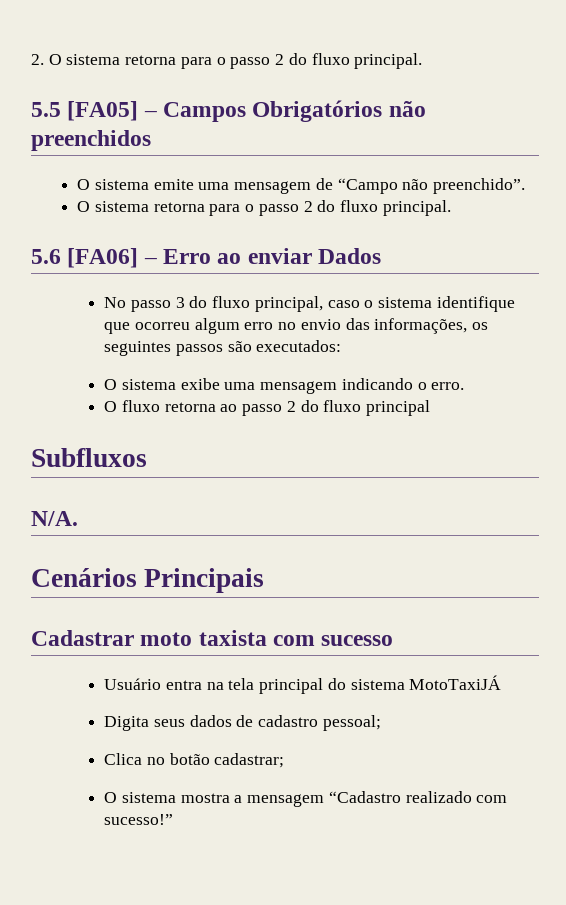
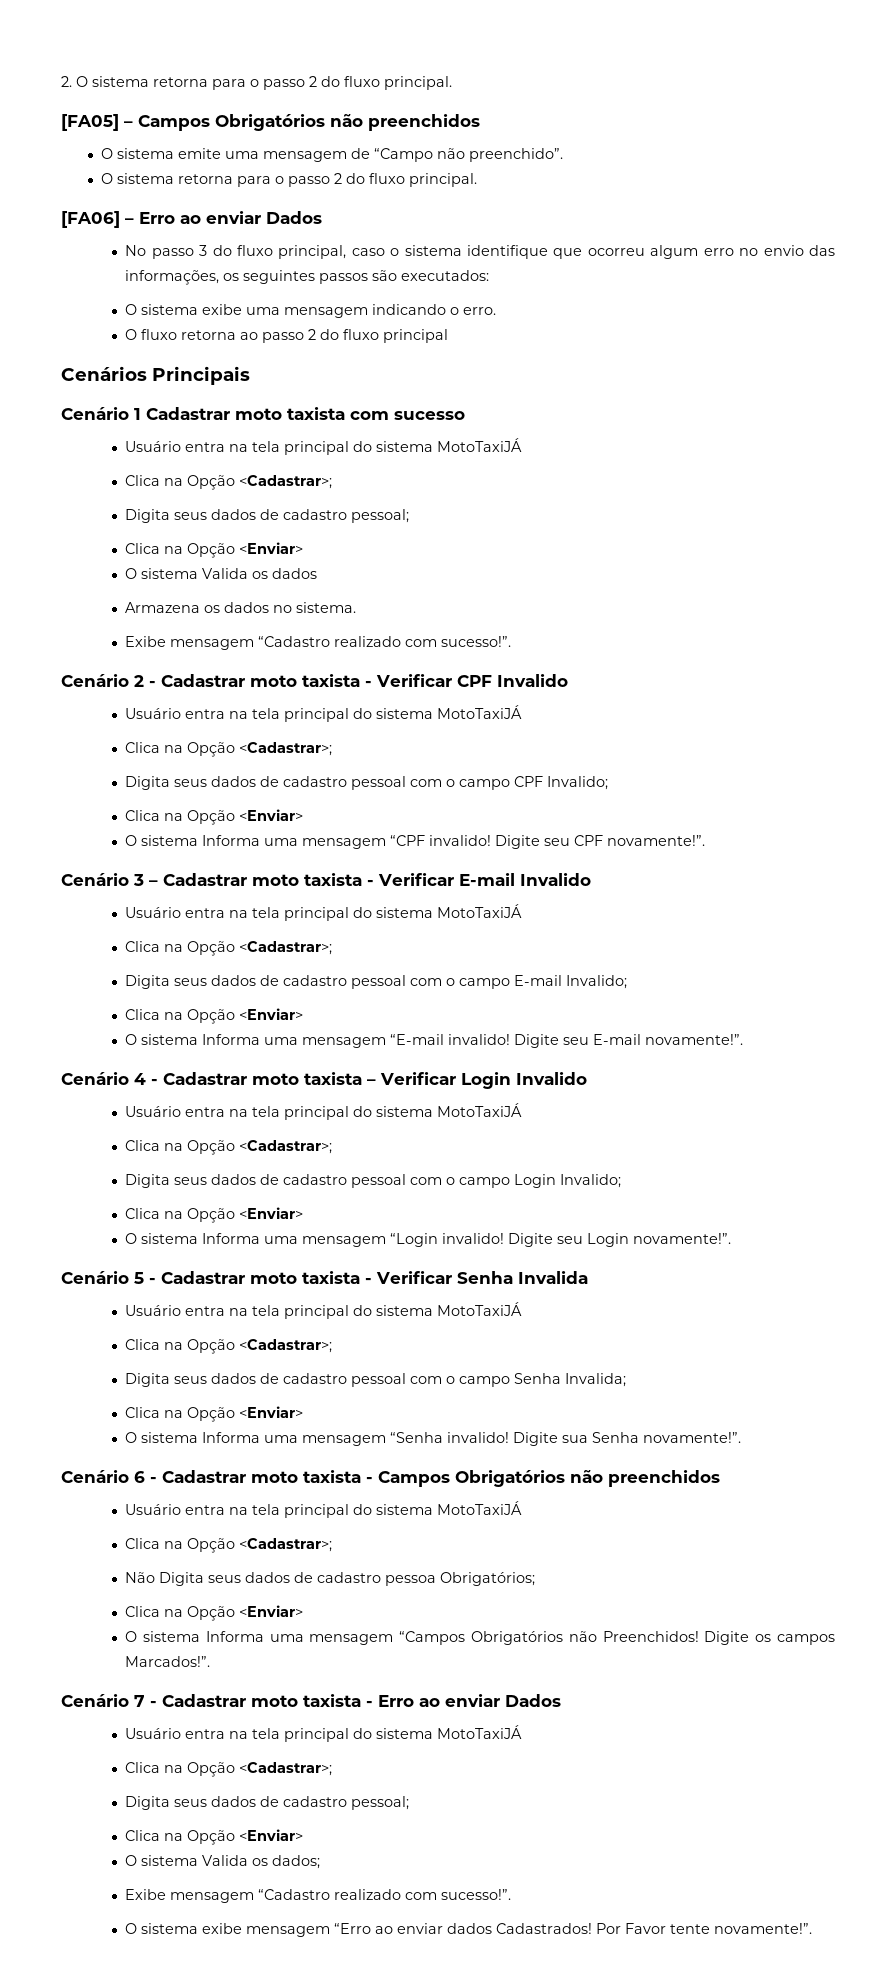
- 5.5 [FA05] – Campos Obrigatórios não preenchidos
+ [FA05] – Campos Obrigatórios não preenchidos
- 5.6 [FA06] – Erro ao enviar Dados
+ [FA06] – Erro ao enviar Dados
- Subfluxos
- N/A.
- Cadastrar moto taxista com sucesso
+ Cenário 1 Cadastrar moto taxista com sucesso
  Usuário entra na tela principal do sistema MotoTaxiJÁ
+ Clica na Opção <Cadastrar>;
  Digita seus dados de cadastro pessoal;
- Clica no botão cadastrar;
- O sistema mostra a mensagem “Cadastro realizado com sucesso!”
+ Clica na Opção <Enviar>
+ O sistema Valida os dados
+ Armazena os dados no sistema.
+ Exibe mensagem “Cadastro realizado com sucesso!”.
+ Cenário 2 - Cadastrar moto taxista - Verificar CPF Invalido
+ Usuário entra na tela principal do sistema MotoTaxiJÁ
+ Clica na Opção <Cadastrar>;
+ Digita seus dados de cadastro pessoal com o campo CPF Invalido;
+ Clica na Opção <Enviar>
+ O sistema Informa uma mensagem “CPF invalido! Digite seu CPF novamente!”.
+ Cenário 3 – Cadastrar moto taxista - Verificar E-mail Invalido
+ Usuário entra na tela principal do sistema MotoTaxiJÁ
+ Clica na Opção <Cadastrar>;
+ Digita seus dados de cadastro pessoal com o campo E-mail Invalido;
+ Clica na Opção <Enviar>
+ O sistema Informa uma mensagem “E-mail invalido! Digite seu E-mail novamente!”.
+ Cenário 4 - Cadastrar moto taxista – Verificar Login Invalido
+ Usuário entra na tela principal do sistema MotoTaxiJÁ
+ Clica na Opção <Cadastrar>;
+ Digita seus dados de cadastro pessoal com o campo Login Invalido;
+ Clica na Opção <Enviar>
+ O sistema Informa uma mensagem “Login invalido! Digite seu Login novamente!”.
+ Cenário 5 - Cadastrar moto taxista - Verificar Senha Invalida
+ Usuário entra na tela principal do sistema MotoTaxiJÁ
+ Clica na Opção <Cadastrar>;
+ Digita seus dados de cadastro pessoal com o campo Senha Invalida;
+ Clica na Opção <Enviar>
+ O sistema Informa uma mensagem “Senha invalido! Digite sua Senha novamente!”.
+ Cenário 6 - Cadastrar moto taxista - Campos Obrigatórios não preenchidos
+ Usuário entra na tela principal do sistema MotoTaxiJÁ
+ Clica na Opção <Cadastrar>;
+ Não Digita seus dados de cadastro pessoa Obrigatórios;
+ Clica na Opção <Enviar>
+ O sistema Informa uma mensagem “Campos Obrigatórios não Preenchidos! Digite os campos Marcados!”.
+ Cenário 7 - Cadastrar moto taxista - Erro ao enviar Dados
+ Usuário entra na tela principal do sistema MotoTaxiJÁ
+ Clica na Opção <Cadastrar>;
+ Digita seus dados de cadastro pessoal;
+ Clica na Opção <Enviar>
+ O sistema Valida os dados;
+ Exibe mensagem “Cadastro realizado com sucesso!”.
+ O sistema exibe mensagem “Erro ao enviar dados Cadastrados! Por Favor tente novamente!”.

